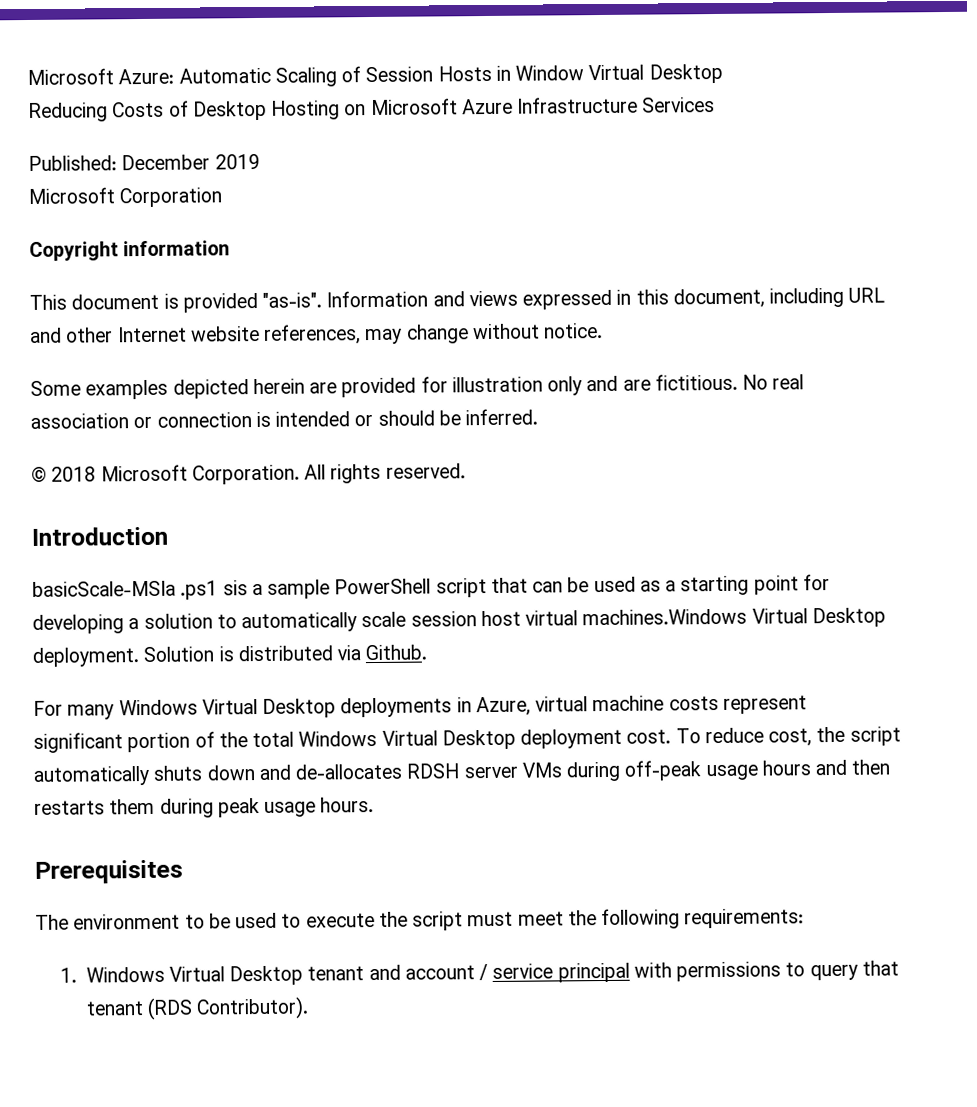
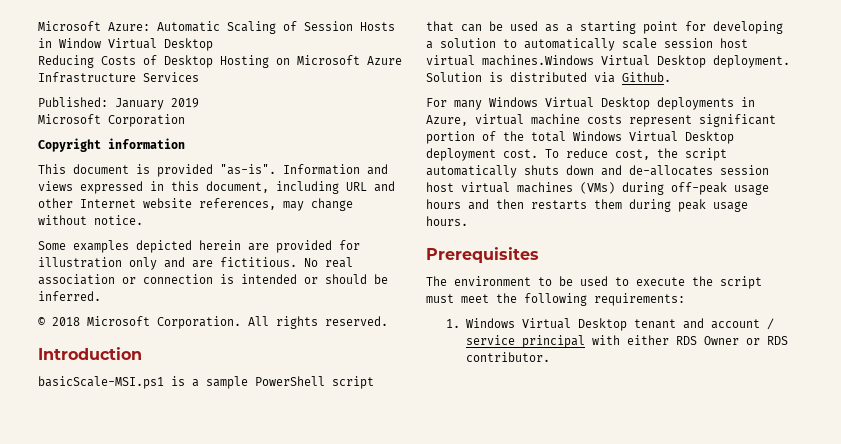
- Published: December 2019
+ Published: January 2019
- basicScale-MSIa .ps1 sis a sample PowerShell script that can be used as a starting point for developing a solution to automatically scale session host virtual machines.Windows Virtual Desktop deployment.
+ basicScale-MSI.ps1 is a sample PowerShell script that can be used as a starting point for developing a solution to automatically scale session host virtual machines.Windows Virtual Desktop deployment.
- To reduce cost, the script automatically shuts down and de-allocates RDSH server VMs during off-peak usage hours and then restarts them during peak usage hours.
+ To reduce cost, the script automatically shuts down and de-allocates session host virtual machines (VMs) during off-peak usage hours and then restarts them during peak usage hours.
- 1. Windows Virtual Desktop tenant and account / service principal with permissions to query that tenant (RDS Contributor).
+ 1. Windows Virtual Desktop tenant and account / service principal with either RDS Owner or RDS contributor.

